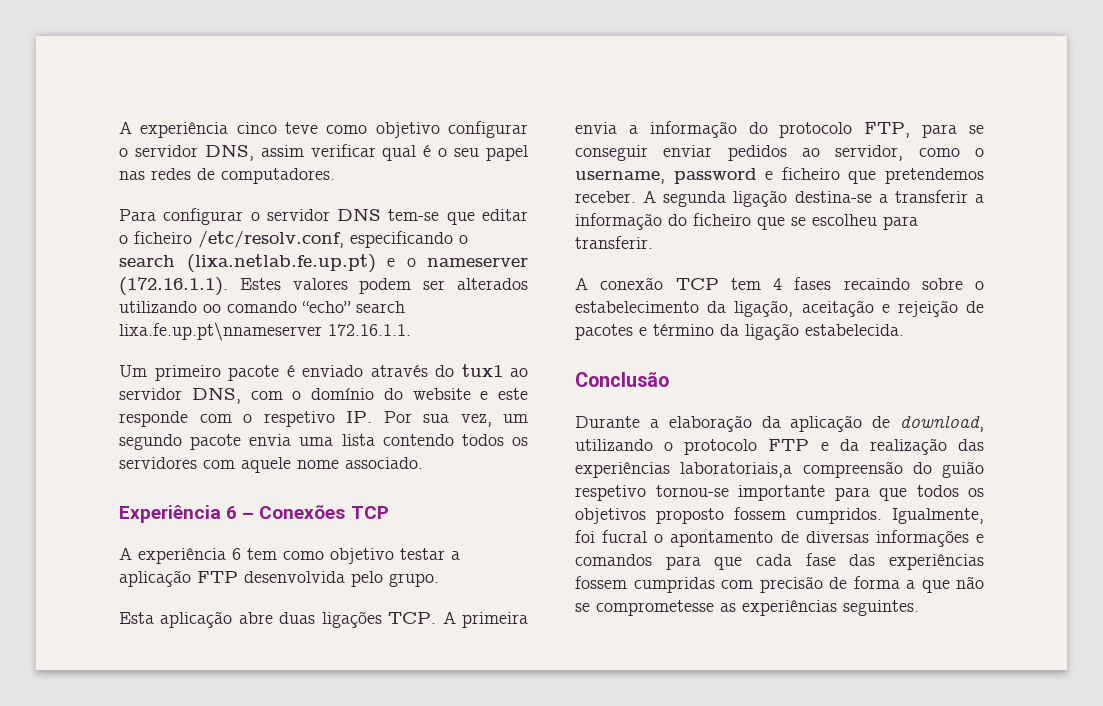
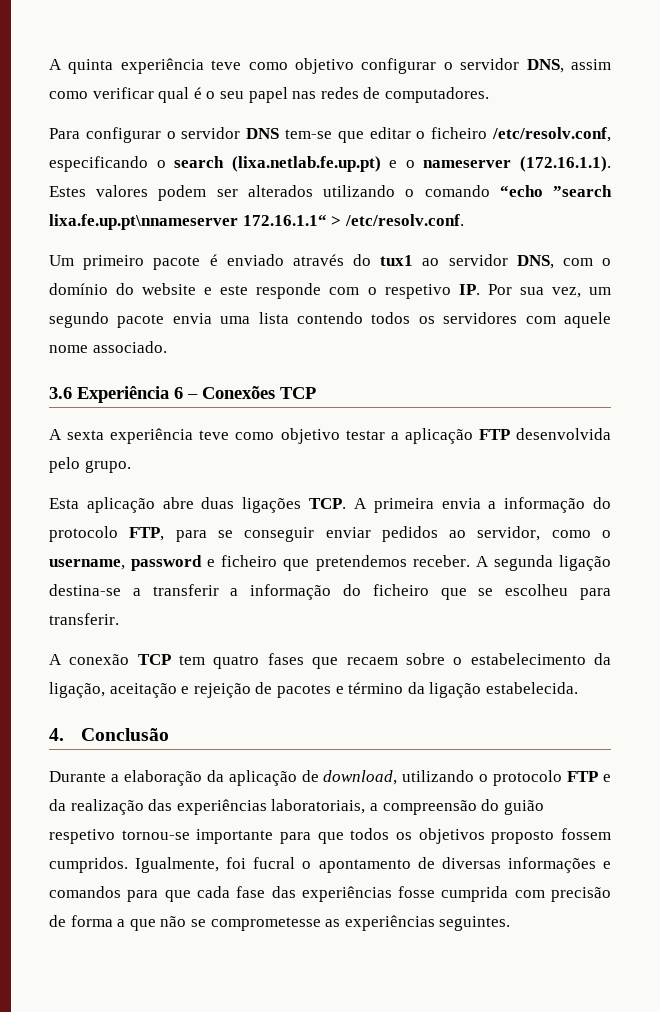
- A experiência cinco teve como objetivo configurar o servidor DNS, assim verificar qual é o seu papel nas redes de computadores.
+ A quinta experiência teve como objetivo configurar o servidor DNS, assim como verificar qual é o seu papel nas redes de computadores.
- Para configurar o servidor DNS tem-se que editar o ficheiro /etc/resolv.conf, especificando o search (lixa.netlab.fe.up.pt) e o nameserver (172.16.1.1). Estes valores podem ser alterados utilizando oo comando “echo” search lixa.fe.up.pt\nnameserver 172.16.1.1.
+ Para configurar o servidor DNS tem-se que editar o ficheiro /etc/resolv.conf, especificando o search (lixa.netlab.fe.up.pt) e o nameserver (172.16.1.1). Estes valores podem ser alterados utilizando o comando “echo ”search lixa.fe.up.pt\nnameserver 172.16.1.1“ > /etc/resolv.conf.
- Experiência 6 – Conexões TCP
+ 3.6 Experiência 6 – Conexões TCP
- A experiência 6 tem como objetivo testar a aplicação FTP desenvolvida pelo grupo.
+ A sexta experiência teve como objetivo testar a aplicação FTP desenvolvida pelo grupo.
- A conexão TCP tem 4 fases recaindo sobre o estabelecimento da ligação, aceitação e rejeição de pacotes e término da ligação estabelecida.
+ A conexão TCP tem quatro fases que recaem sobre o estabelecimento da ligação, aceitação e rejeição de pacotes e término da ligação estabelecida.
- Conclusão
+ 4. Conclusão
- Durante a elaboração da aplicação de download, utilizando o protocolo FTP e da realização das experiências laboratoriais,a compreensão do guião respetivo tornou-se importante para que todos os objetivos proposto fossem cumpridos.
+ Durante a elaboração da aplicação de download, utilizando o protocolo FTP e da realização das experiências laboratoriais, a compreensão do guião respetivo tornou-se importante para que todos os objetivos proposto fossem cumpridos.
- Igualmente, foi fucral o apontamento de diversas informações e comandos para que cada fase das experiências fossem cumpridas com precisão de forma a que não se comprometesse as experiências seguintes.
+ Igualmente, foi fucral o apontamento de diversas informações e comandos para que cada fase das experiências fosse cumprida com precisão de forma a que não se comprometesse as experiências seguintes.

